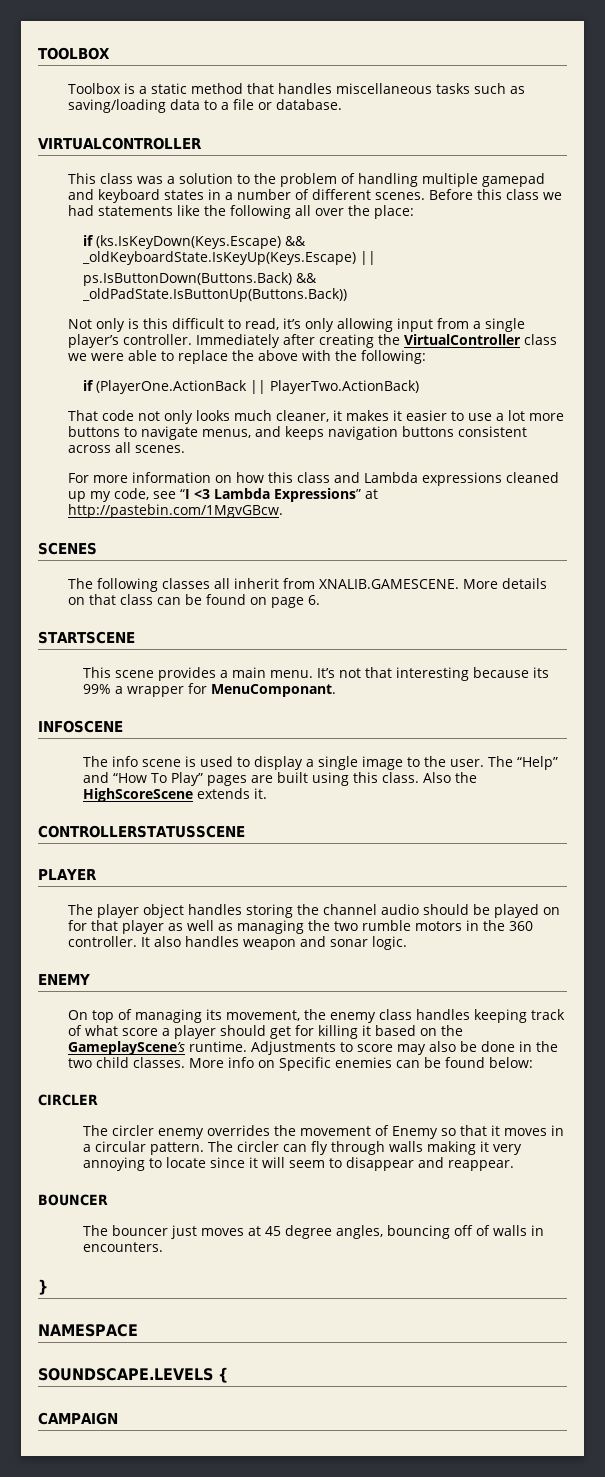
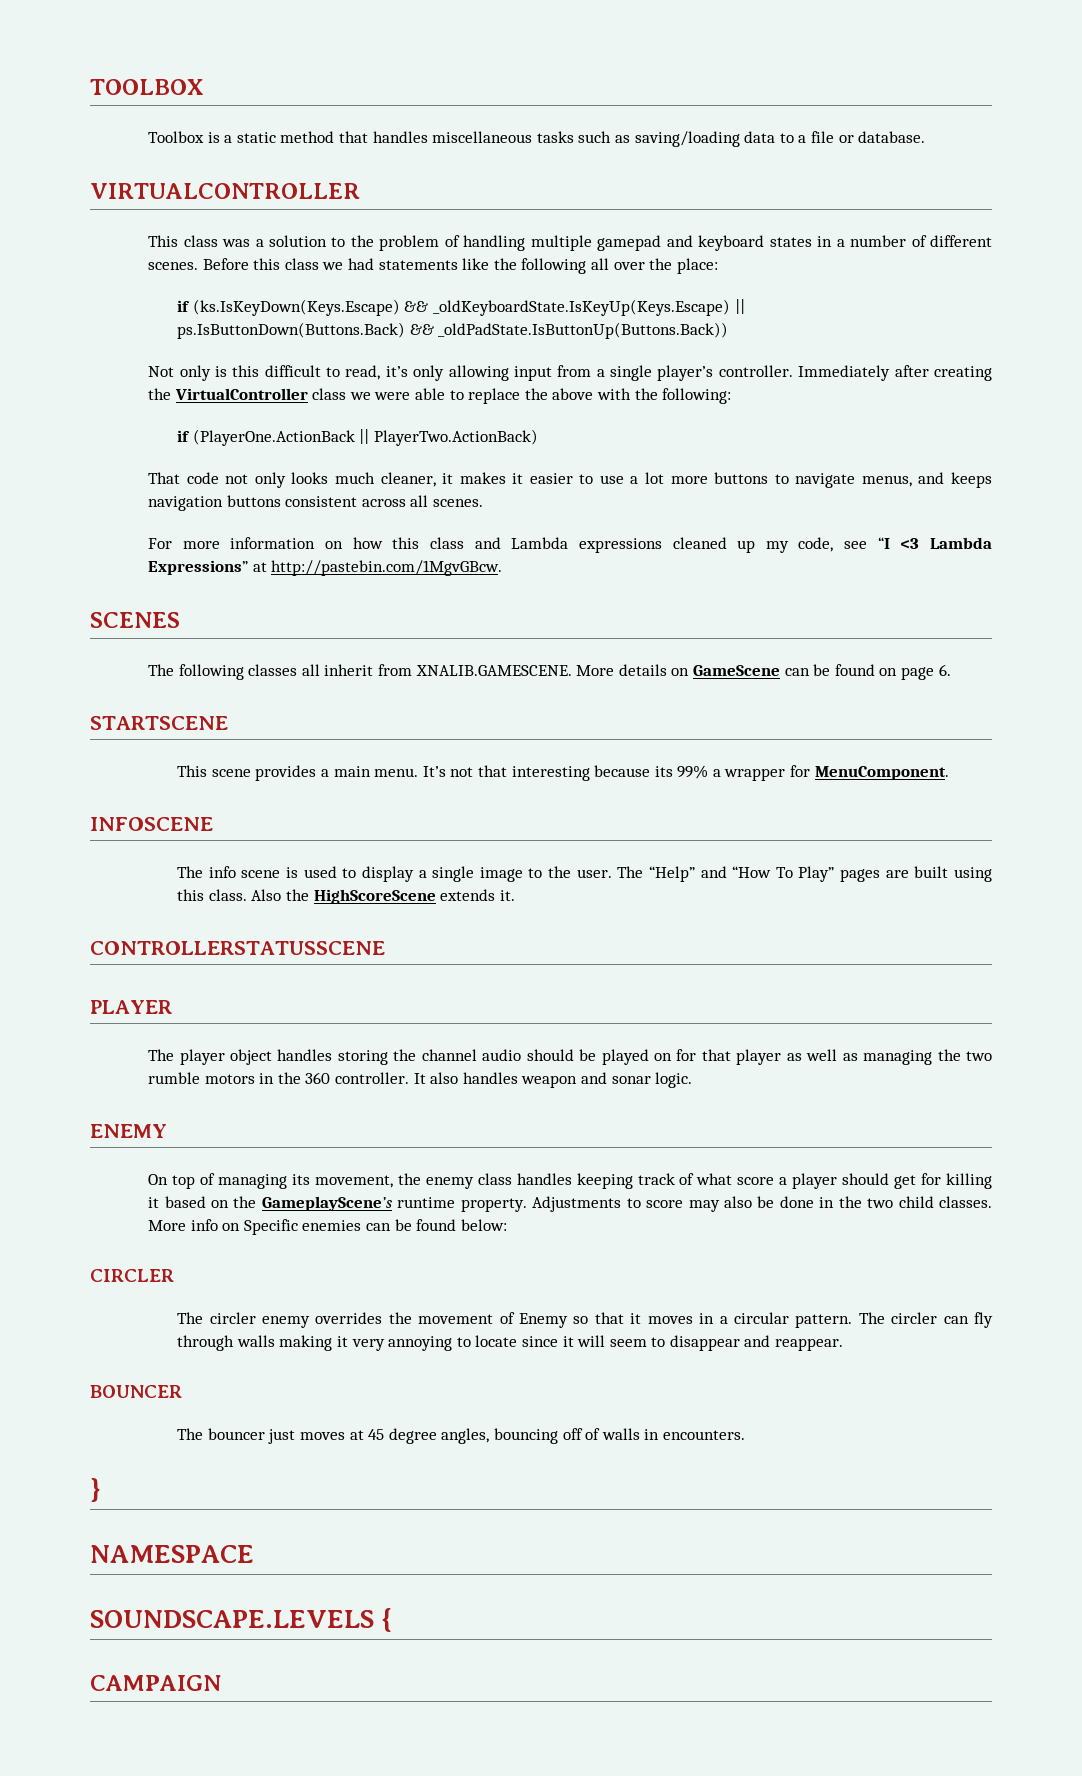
- The following classes all inherit from XNALIB.GAMESCENE. More details on that class can be found on page 6.
+ The following classes all inherit from XNALIB.GAMESCENE. More details on GameScene can be found on page 6.
- It’s not that interesting because its 99% a wrapper for MenuComponant.
+ It’s not that interesting because its 99% a wrapper for MenuComponent.
- On top of managing its movement, the enemy class handles keeping track of what score a player should get for killing it based on the GameplayScene’s runtime.
+ On top of managing its movement, the enemy class handles keeping track of what score a player should get for killing it based on the GameplayScene’s runtime property.

